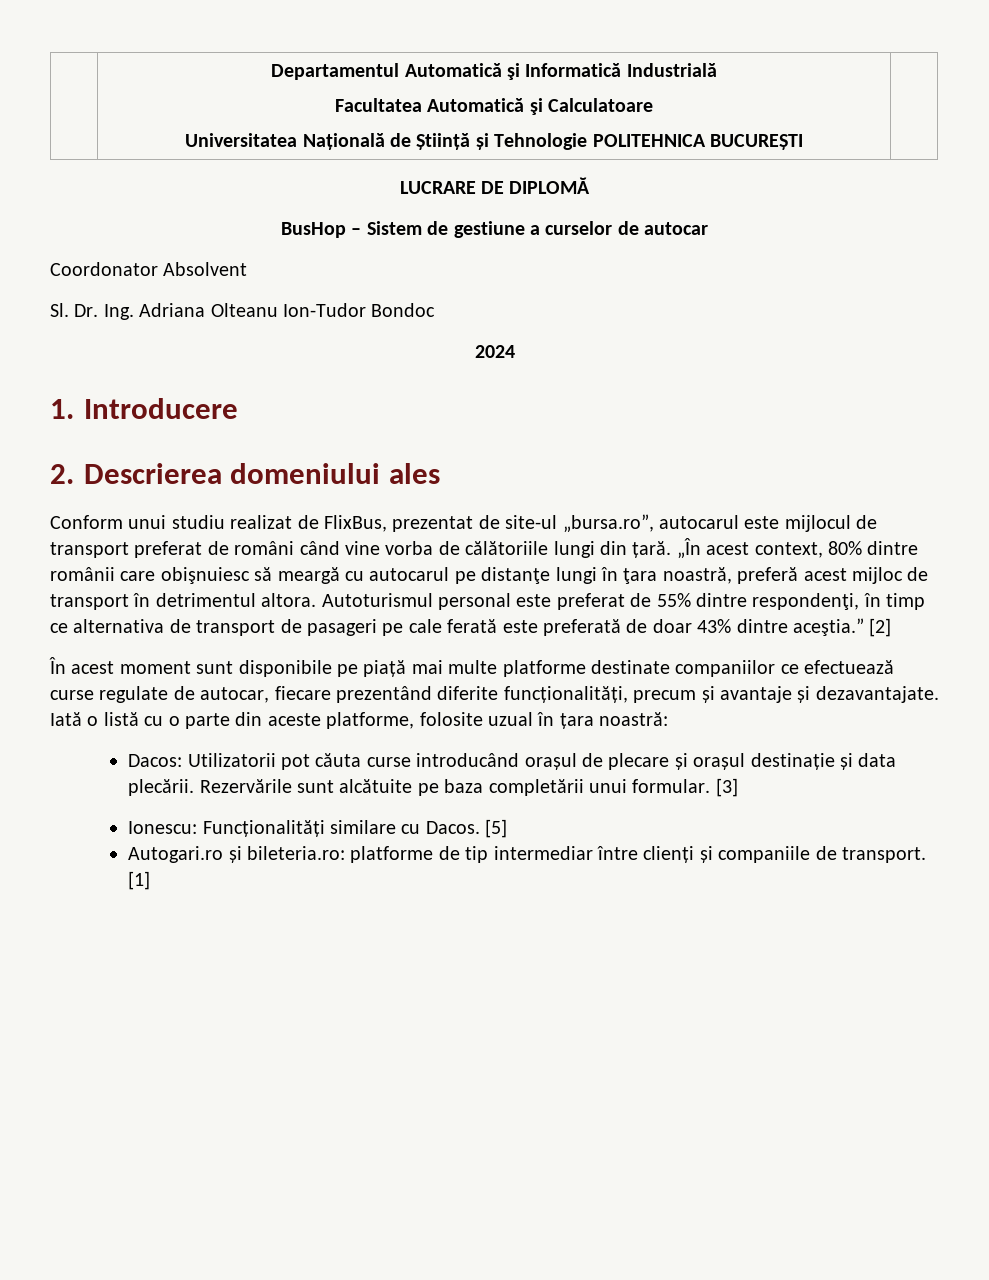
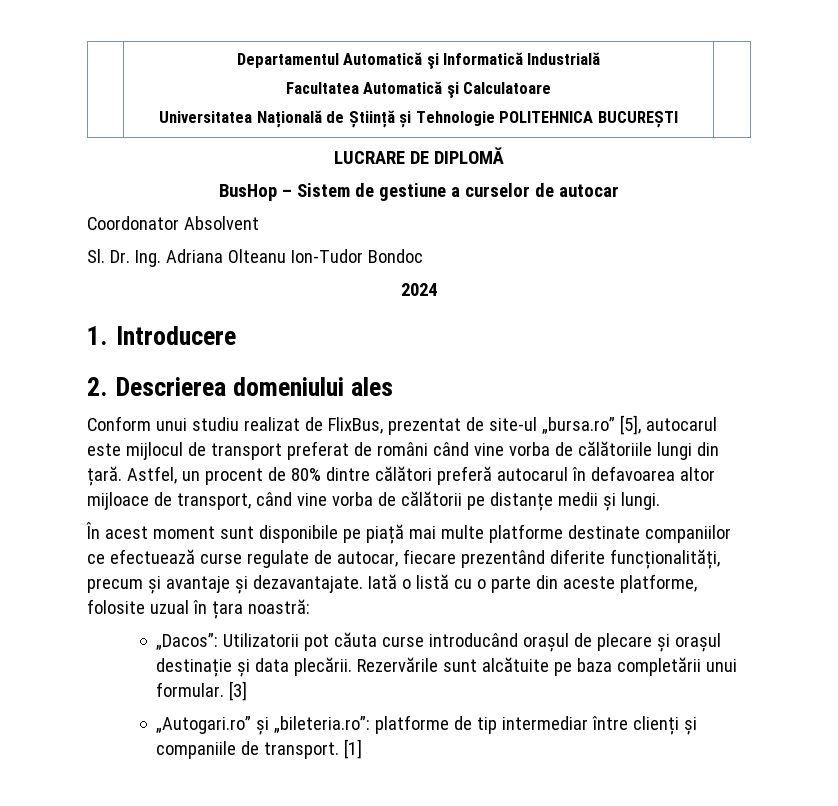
- Conform unui studiu realizat de FlixBus, prezentat de site-ul „bursa.ro”, autocarul este mijlocul de transport preferat de români când vine vorba de călătoriile lungi din țară.
+ Conform unui studiu realizat de FlixBus, prezentat de site-ul „bursa.ro” [5], autocarul este mijlocul de transport preferat de români când vine vorba de călătoriile lungi din țară.
- „În acest context, 80% dintre românii care obişnuiesc să meargă cu autocarul pe distanţe lungi în ţara noastră, preferă acest mijloc de transport în detrimentul altora. Autoturismul personal este preferat de 55% dintre respondenţi, în timp ce alternativa de transport de pasageri pe cale ferată este preferată de doar 43% dintre aceştia.” [2]
+ Astfel, un procent de 80% dintre călători preferă autocarul în defavoarea altor mijloace de transport, când vine vorba de călătorii pe distanțe medii și lungi.
- Dacos: Utilizatorii pot căuta curse introducând orașul de plecare și orașul destinație și data plecării.
+ „Dacos”: Utilizatorii pot căuta curse introducând orașul de plecare și orașul destinație și data plecării.
- Ionescu: Funcționalități similare cu Dacos. [5]
- Autogari.ro și bileteria.ro: platforme de tip intermediar între clienți și companiile de transport.
+ „Autogari.ro” și „bileteria.ro”: platforme de tip intermediar între clienți și companiile de transport.

